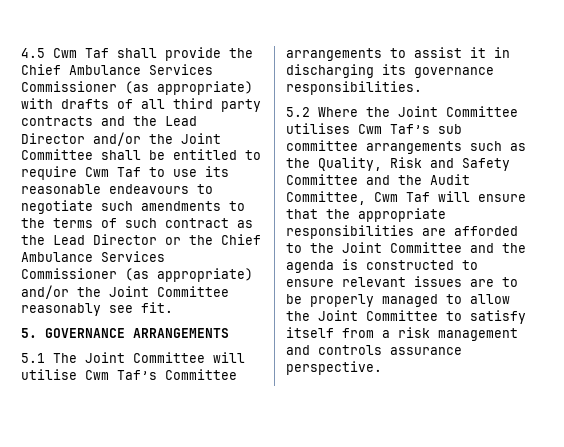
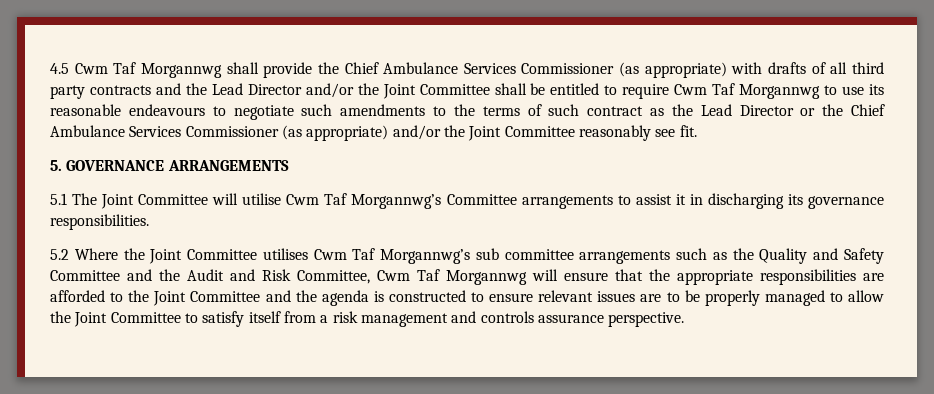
- 4.5 Cwm Taf shall provide the Chief Ambulance Services Commissioner (as appropriate) with drafts of all third party contracts and the Lead Director and/or the Joint Committee shall be entitled to require Cwm Taf to use its reasonable endeavours to negotiate such amendments to the terms of such contract as the Lead Director or the Chief Ambulance Services Commissioner (as appropriate) and/or the Joint Committee reasonably see fit.
+ 4.5 Cwm Taf Morgannwg shall provide the Chief Ambulance Services Commissioner (as appropriate) with drafts of all third party contracts and the Lead Director and/or the Joint Committee shall be entitled to require Cwm Taf Morgannwg to use its reasonable endeavours to negotiate such amendments to the terms of such contract as the Lead Director or the Chief Ambulance Services Commissioner (as appropriate) and/or the Joint Committee reasonably see fit.
- 5.1 The Joint Committee will utilise Cwm Taf’s Committee arrangements to assist it in discharging its governance responsibilities.
+ 5.1 The Joint Committee will utilise Cwm Taf Morgannwg’s Committee arrangements to assist it in discharging its governance responsibilities.
- 5.2 Where the Joint Committee utilises Cwm Taf’s sub committee arrangements such as the Quality, Risk and Safety Committee and the Audit Committee, Cwm Taf will ensure that the appropriate responsibilities are afforded to the Joint Committee and the agenda is constructed to ensure relevant issues are to be properly managed to allow the Joint Committee to satisfy itself from a risk management and controls assurance perspective.
+ 5.2 Where the Joint Committee utilises Cwm Taf Morgannwg’s sub committee arrangements such as the Quality and Safety Committee and the Audit and Risk Committee, Cwm Taf Morgannwg will ensure that the appropriate responsibilities are afforded to the Joint Committee and the agenda is constructed to ensure relevant issues are to be properly managed to allow the Joint Committee to satisfy itself from a risk management and controls assurance perspective.

